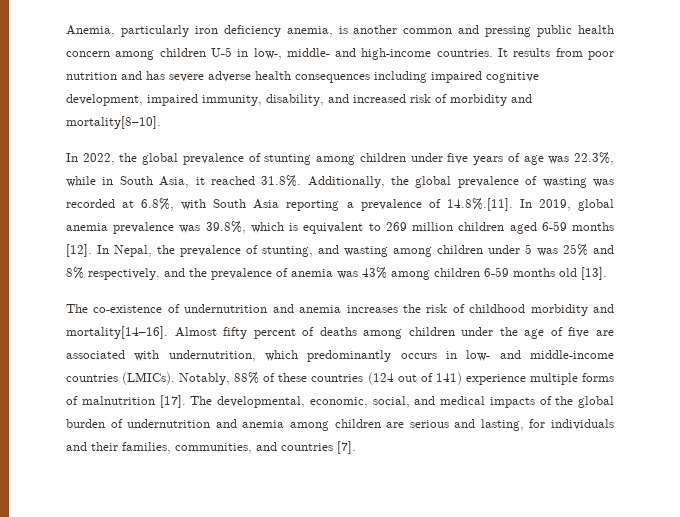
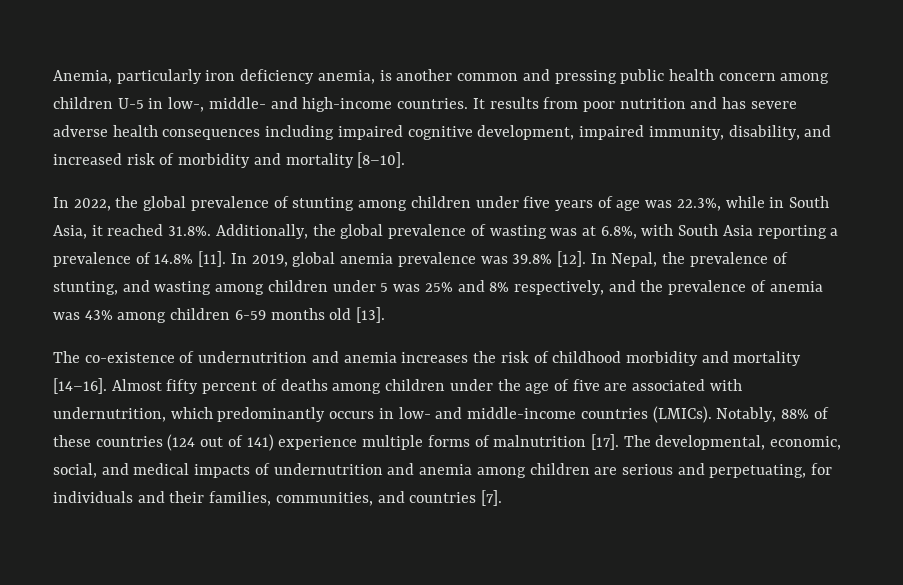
- It results from poor nutrition and has severe adverse health consequences including impaired cognitive development, impaired immunity, disability, and increased risk of morbidity and mortality[8–10].
+ It results from poor nutrition and has severe adverse health consequences including impaired cognitive development, impaired immunity, disability, and increased risk of morbidity and mortality [8–10].
- In 2022, the global prevalence of stunting among children under five years of age was 22.3%, while in South Asia, it reached 31.8%. Additionally, the global prevalence of wasting was recorded at 6.8%, with South Asia reporting a prevalence of 14.8%.[11]. In 2019, global anemia prevalence was 39.8%, which is equivalent to 269 million children aged 6-59 months [12].
+ In 2022, the global prevalence of stunting among children under five years of age was 22.3%, while in South Asia, it reached 31.8%. Additionally, the global prevalence of wasting was at 6.8%, with South Asia reporting a prevalence of 14.8% [11]. In 2019, global anemia prevalence was 39.8% [12].
- The co-existence of undernutrition and anemia increases the risk of childhood morbidity and mortality[14–16].
+ The co-existence of undernutrition and anemia increases the risk of childhood morbidity and mortality [14–16].
- The developmental, economic, social, and medical impacts of the global burden of undernutrition and anemia among children are serious and lasting, for individuals and their families, communities, and countries [7].
+ The developmental, economic, social, and medical impacts of undernutrition and anemia among children are serious and perpetuating, for individuals and their families, communities, and countries [7].

